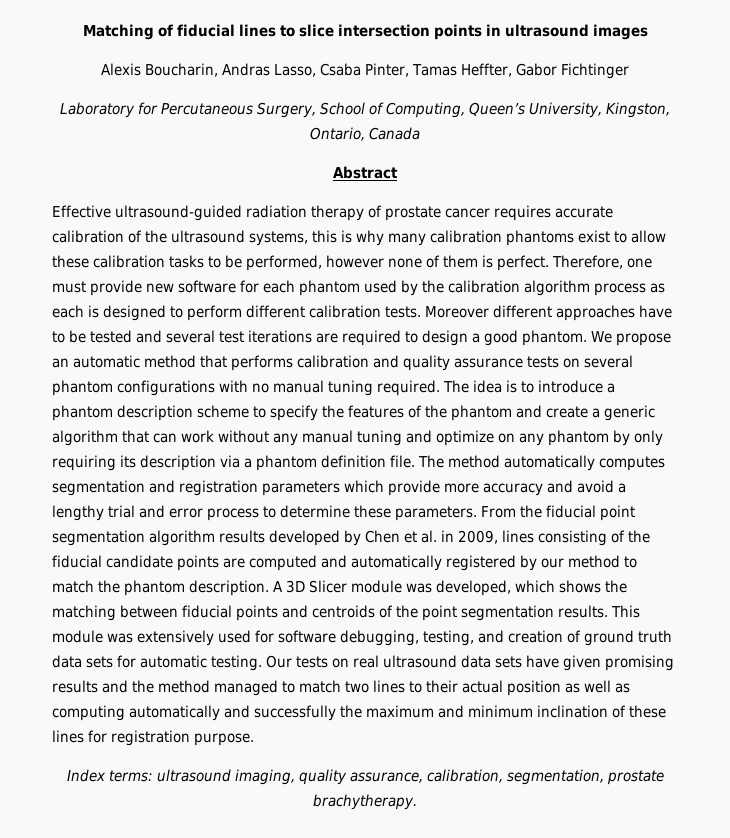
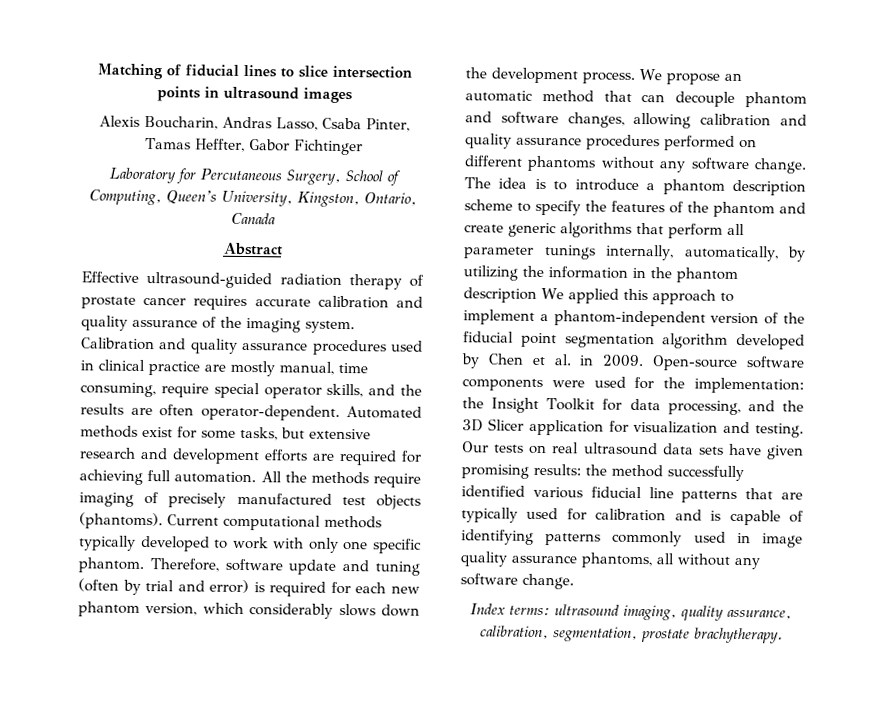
- Effective ultrasound-guided radiation therapy of prostate cancer requires accurate calibration of the ultrasound systems, this is why many calibration phantoms exist to allow these calibration tasks to be performed, however none of them is perfect. Therefore, one must provide new software for each phantom used by the calibration algorithm process as each is designed to perform different calibration tests. Moreover different approaches have to be tested and several test iterations are required to design a good phantom.
+ Effective ultrasound-guided radiation therapy of prostate cancer requires accurate calibration and quality assurance of the imaging system. Calibration and quality assurance procedures used in clinical practice are mostly manual, time consuming, require special operator skills, and the results are often operator-dependent. Automated methods exist for some tasks, but extensive research and development efforts are required for achieving full automation. All the methods require imaging of precisely manufactured test objects (phantoms). Current computational methods typically developed to work with only one specific phantom. Therefore, software update and tuning (often by trial and error) is required for each new phantom version, which considerably slows down the development process.
- We propose an automatic method that performs calibration and quality assurance tests on several phantom configurations with no manual tuning required.
+ We propose an automatic method that can decouple phantom and software changes, allowing calibration and quality assurance procedures performed on different phantoms without any software change.
- The idea is to introduce a phantom description scheme to specify the features of the phantom and create a generic algorithm that can work without any manual tuning and optimize on any phantom by only requiring its description via a phantom definition file. The method automatically computes segmentation and registration parameters which provide more accuracy and avoid a lengthy trial and error process to determine these parameters. From the fiducial point segmentation algorithm results developed by Chen et al. in 2009, lines consisting of the fiducial candidate points are computed and automatically registered by our method to match the phantom description. A 3D Slicer module was developed, which shows the matching between fiducial points and centroids of the point segmentation results. This module was extensively used for software debugging, testing, and creation of ground truth data sets for automatic testing.
+ The idea is to introduce a phantom description scheme to specify the features of the phantom and create generic algorithms that perform all parameter tunings internally, automatically, by utilizing the information in the phantom description We applied this approach to implement a phantom-independent version of the fiducial point segmentation algorithm developed by Chen et al. in 2009. Open-source software components were used for the implementation: the Insight Toolkit for data processing, and the 3D Slicer application for visualization and testing.
- Our tests on real ultrasound data sets have given promising results and the method managed to match two lines to their actual position as well as computing automatically and successfully the maximum and minimum inclination of these lines for registration purpose.
+ Our tests on real ultrasound data sets have given promising results: the method successfully identified various fiducial line patterns that are typically used for calibration and is capable of identifying patterns commonly used in image quality assurance phantoms, all without any software change.

